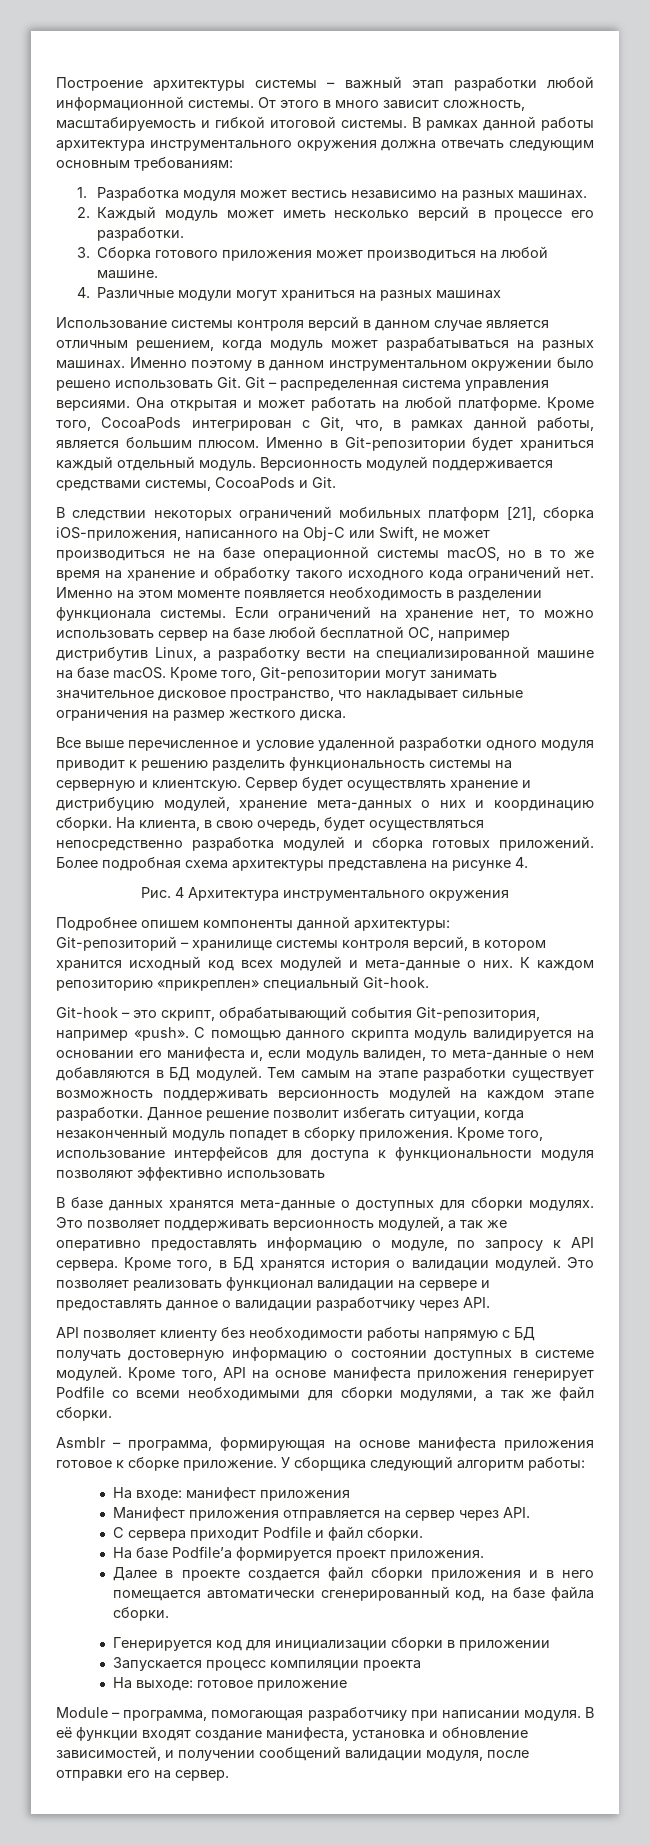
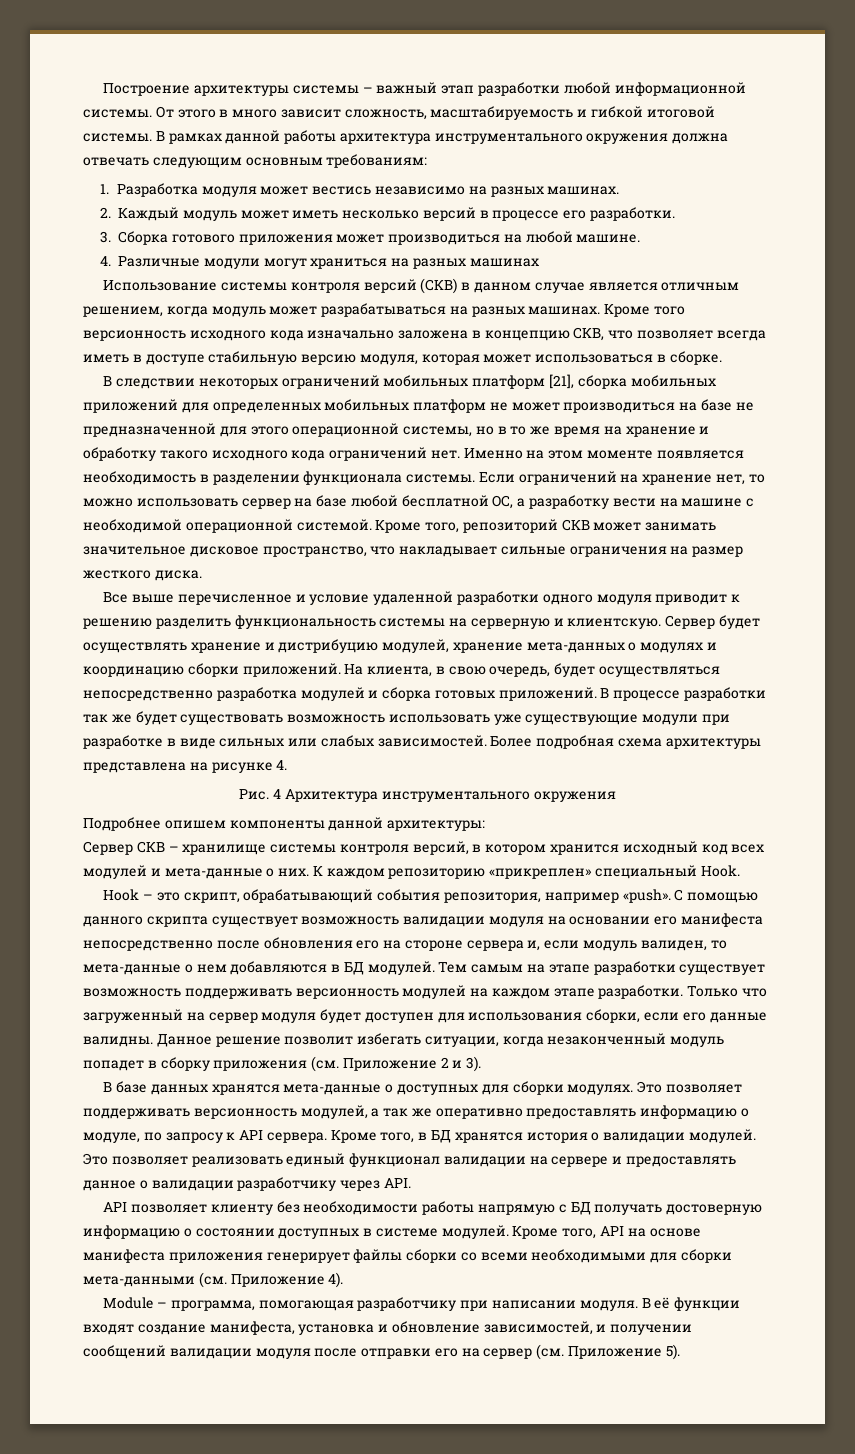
- Использование системы контроля версий в данном случае является отличным решением, когда модуль может разрабатываться на разных машинах.
+ Использование системы контроля версий (СКВ) в данном случае является отличным решением, когда модуль может разрабатываться на разных машинах.
- Именно поэтому в данном инструментальном окружении было решено использовать Git. Git – распределенная система управления версиями. Она открытая и может работать на любой платформе. Кроме того, CocoaPods интегрирован с Git, что, в рамках данной работы, является большим плюсом. Именно в Git-репозитории будет храниться каждый отдельный модуль. Версионность модулей поддерживается средствами системы, CocoaPods и Git.
+ Кроме того версионность исходного кода изначально заложена в концепцию СКВ, что позволяет всегда иметь в доступе стабильную версию модуля, которая может использоваться в сборке.
- В следствии некоторых ограничений мобильных платформ [21], сборка iOS-приложения, написанного на Obj-C или Swift, не может производиться не на базе операционной системы macOS, но в то же время на хранение и обработку такого исходного кода ограничений нет.
+ В следствии некоторых ограничений мобильных платформ [21], сборка мобильных приложений для определенных мобильных платформ не может производиться на базе не предназначенной для этого операционной системы, но в то же время на хранение и обработку такого исходного кода ограничений нет.
- Если ограничений на хранение нет, то можно использовать сервер на базе любой бесплатной OC, например дистрибутив Linux, а разработку вести на специализированной машине на базе macOS. Кроме того, Git-репозитории могут занимать значительное дисковое пространство, что накладывает сильные ограничения на размер жесткого диска.
+ Если ограничений на хранение нет, то можно использовать сервер на базе любой бесплатной OC, а разработку вести на машине с необходимой операционной системой. Кроме того, репозиторий СКВ может занимать значительное дисковое пространство, что накладывает сильные ограничения на размер жесткого диска.
- Сервер будет осуществлять хранение и дистрибуцию модулей, хранение мета-данных о них и координацию сборки.
+ Сервер будет осуществлять хранение и дистрибуцию модулей, хранение мета-данных о модулях и координацию сборки приложений.
+ В процессе разработки так же будет существовать возможность использовать уже существующие модули при разработке в виде сильных или слабых зависимостей.
- Git-репозиторий – хранилище системы контроля версий, в котором хранится исходный код всех модулей и мета-данные о них.
+ Сервер СКВ – хранилище системы контроля версий, в котором хранится исходный код всех модулей и мета-данные о них.
- К каждом репозиторию «прикреплен» специальный Git-hook.
- Git-hook – это скрипт, обрабатывающий события Git-репозитория, например «push».
+ К каждом репозиторию «прикреплен» специальный Hook.
+ Hook – это скрипт, обрабатывающий события репозитория, например «push».
- С помощью данного скрипта модуль валидируется на основании его манифеста и, если модуль валиден, то мета-данные о нем добавляются в БД модулей.
+ С помощью данного скрипта существует возможность валидации модуля на основании его манифеста непосредственно после обновления его на стороне сервера и, если модуль валиден, то мета-данные о нем добавляются в БД модулей.
+ Только что загруженный на сервер модуля будет доступен для использования сборки, если его данные валидны.
- Данное решение позволит избегать ситуации, когда незаконченный модуль попадет в сборку приложения. Кроме того, использование интерфейсов для доступа к функциональности модуля позволяют эффективно использовать
+ Данное решение позволит избегать ситуации, когда незаконченный модуль попадет в сборку приложения (см. Приложение 2 и 3).
- Это позволяет реализовать функционал валидации на сервере и предоставлять данное о валидации разработчику через API.
+ Это позволяет реализовать единый функционал валидации на сервере и предоставлять данное о валидации разработчику через API.
- Кроме того, API на основе манифеста приложения генерирует Podfile со всеми необходимыми для сборки модулями, а так же файл сборки.
- Asmblr – программа, формирующая на основе манифеста приложения готовое к сборке приложение. У сборщика следующий алгоритм работы:
- На входе: манифест приложения
- Манифест приложения отправляется на сервер через API.
- С сервера приходит Podfile и файл сборки.
- На базе Podfile’а формируется проект приложения.
- Далее в проекте создается файл сборки приложения и в него помещается автоматически сгенерированный код, на базе файла сборки.
- Генерируется код для инициализации сборки в приложении
- Запускается процесс компиляции проекта
- На выходе: готовое приложение
+ Кроме того, API на основе манифеста приложения генерирует файлы сборки со всеми необходимыми для сборки мета-данными (см. Приложение 4).
- В её функции входят создание манифеста, установка и обновление зависимостей, и получении сообщений валидации модуля, после отправки его на сервер.
+ В её функции входят создание манифеста, установка и обновление зависимостей, и получении сообщений валидации модуля после отправки его на сервер (см. Приложение 5).

